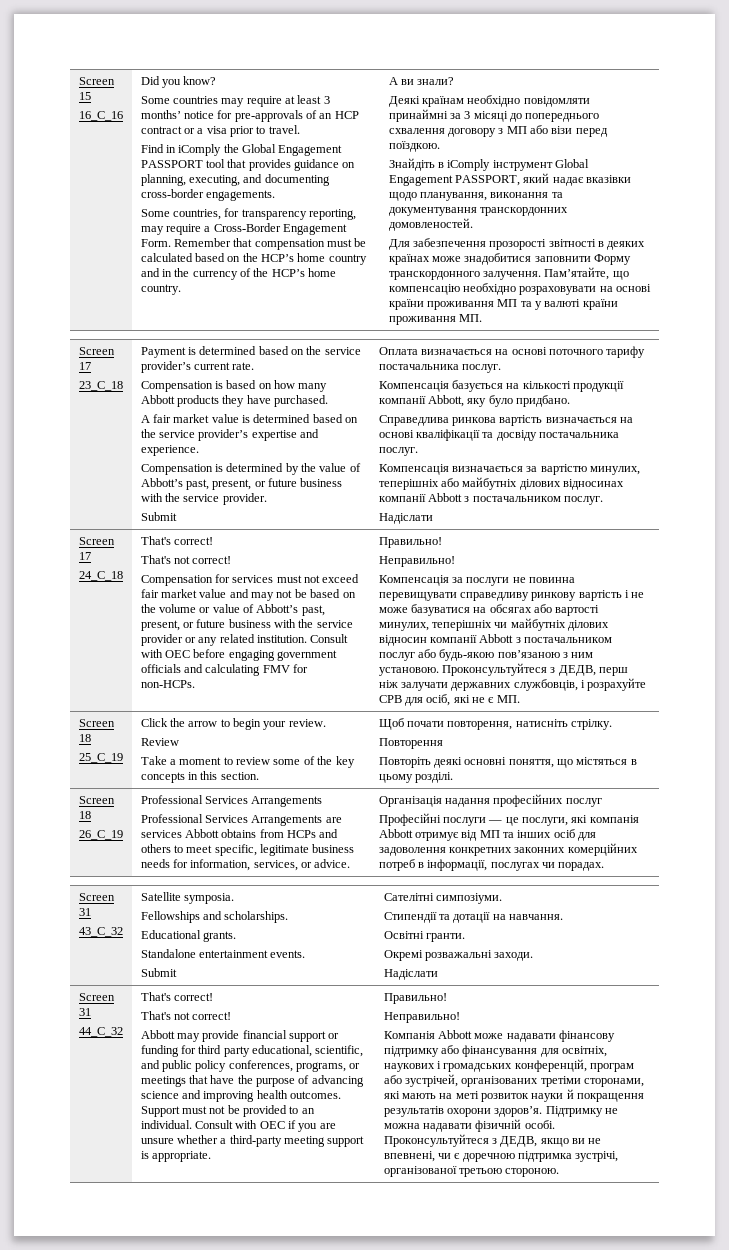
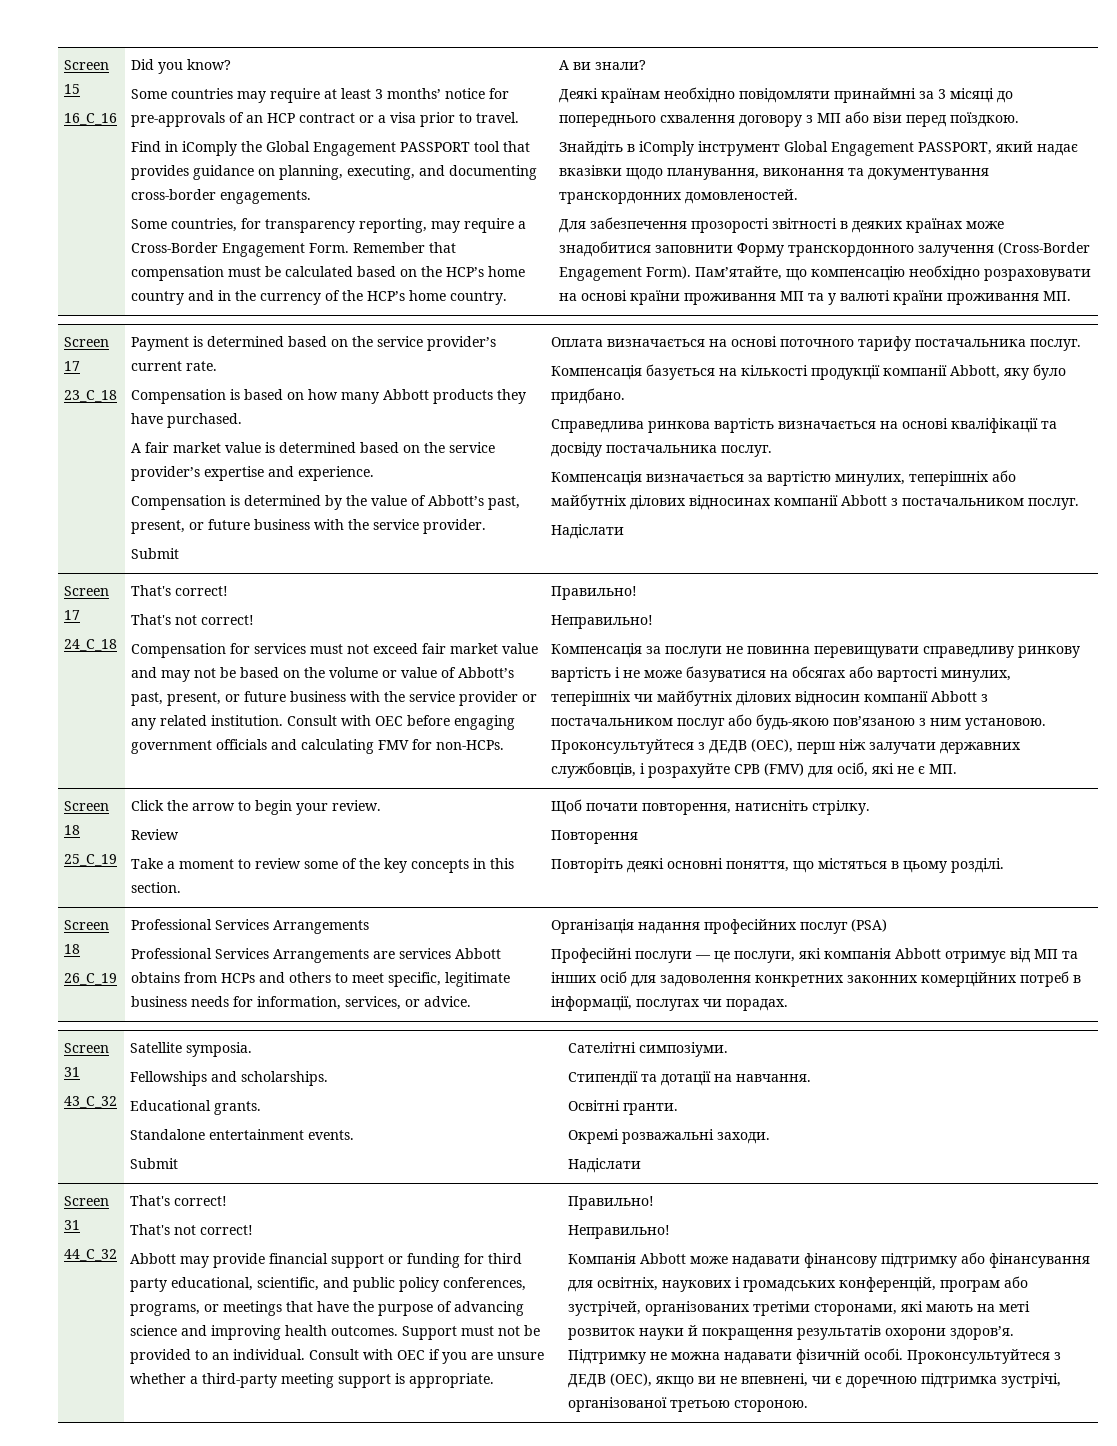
- Для забезпечення прозорості звітності в деяких країнах може знадобитися заповнити Форму транскордонного залучення.
+ Для забезпечення прозорості звітності в деяких країнах може знадобитися заповнити Форму транскордонного залучення (Cross-Border Engagement Form).
- Проконсультуйтеся з ДЕДВ, перш ніж залучати державних службовців, і розрахуйте СРВ для осіб, які не є МП.
+ Проконсультуйтеся з ДЕДВ (OEC), перш ніж залучати державних службовців, і розрахуйте СРВ (FMV) для осіб, які не є МП.
- Організація надання професійних послуг
+ Організація надання професійних послуг (PSA)
- Проконсультуйтеся з ДЕДВ, якщо ви не впевнені, чи є доречною підтримка зустрічі, організованої третьою стороною.
+ Проконсультуйтеся з ДЕДВ (OEC), якщо ви не впевнені, чи є доречною підтримка зустрічі, організованої третьою стороною.

